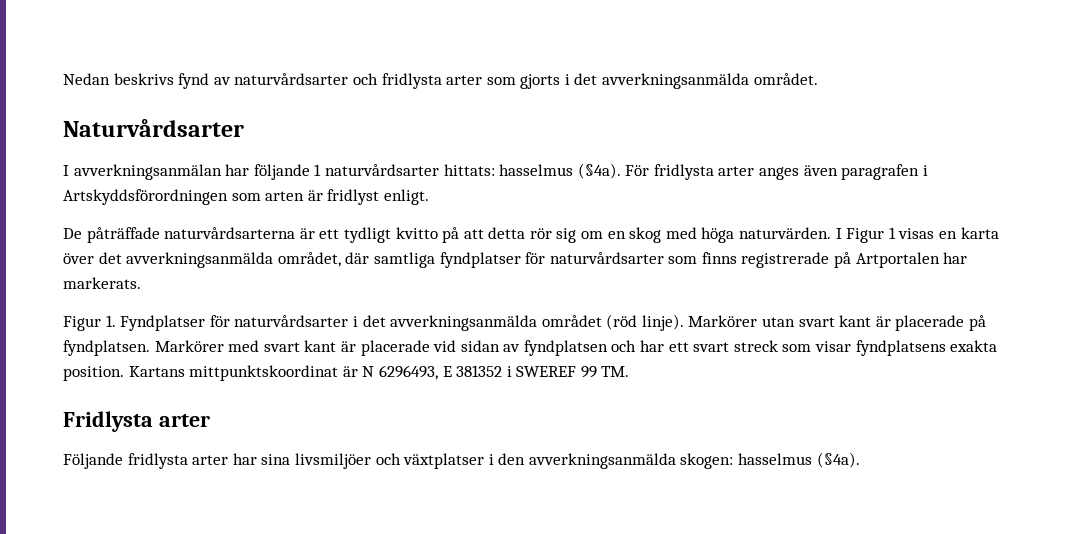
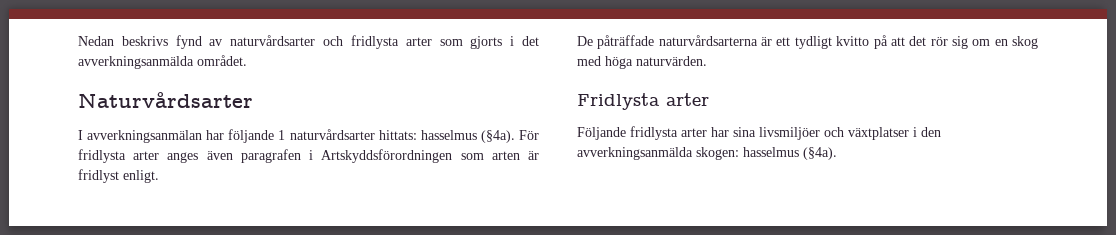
- De påträffade naturvårdsarterna är ett tydligt kvitto på att detta rör sig om en skog med höga naturvärden. I Figur 1 visas en karta över det avverkningsanmälda området, där samtliga fyndplatser för naturvårdsarter som finns registrerade på Artportalen har markerats.
- Figur 1. Fyndplatser för naturvårdsarter i det avverkningsanmälda området (röd linje). Markörer utan svart kant är placerade på fyndplatsen. Markörer med svart kant är placerade vid sidan av fyndplatsen och har ett svart streck som visar fyndplatsens exakta position. Kartans mittpunktskoordinat är N 6296493, E 381352 i SWEREF 99 TM.
+ De påträffade naturvårdsarterna är ett tydligt kvitto på att det rör sig om en skog med höga naturvärden.

